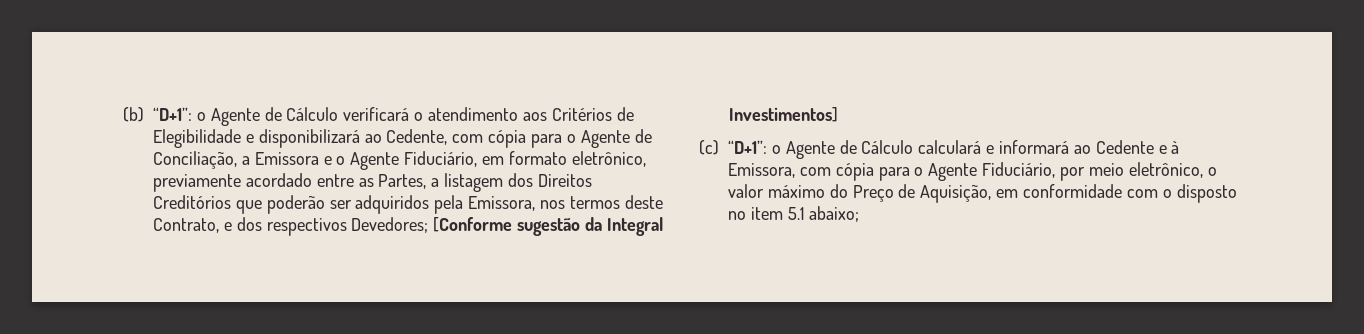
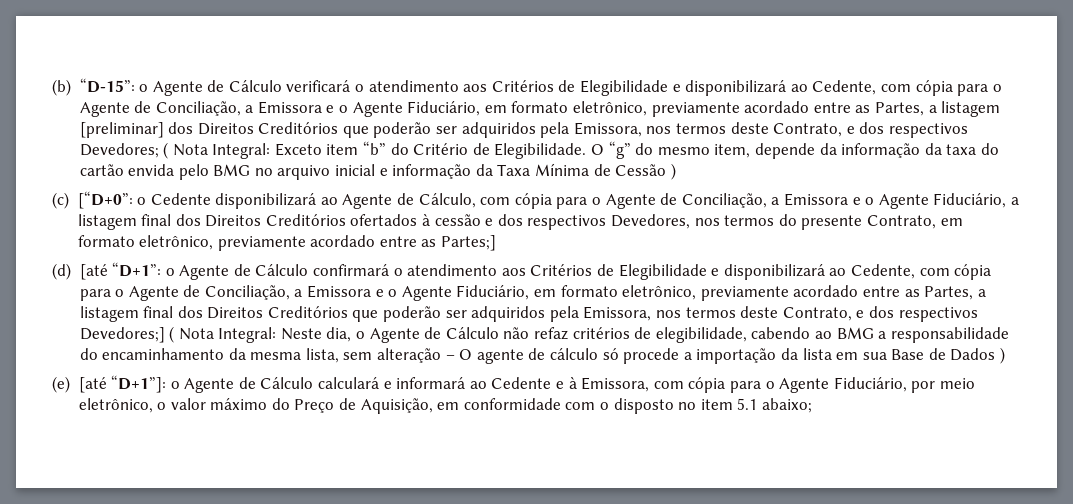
- (b) “D+1”:
+ (b) “D-15”:
- o Agente de Cálculo verificará o atendimento aos Critérios de Elegibilidade e disponibilizará ao Cedente, com cópia para o Agente de Conciliação, a Emissora e o Agente Fiduciário, em formato eletrônico, previamente acordado entre as Partes, a listagem dos Direitos Creditórios que poderão ser adquiridos pela Emissora, nos termos deste Contrato, e dos respectivos Devedores;
+ o Agente de Cálculo verificará o atendimento aos Critérios de Elegibilidade e disponibilizará ao Cedente, com cópia para o Agente de Conciliação, a Emissora e o Agente Fiduciário, em formato eletrônico, previamente acordado entre as Partes, a listagem [preliminar] dos Direitos Creditórios que poderão ser adquiridos pela Emissora, nos termos deste Contrato, e dos respectivos Devedores;
- [Conforme sugestão da Integral Investimentos]
- (c) “D+1”: o Agente de Cálculo calculará e informará ao Cedente e à Emissora, com cópia para o Agente Fiduciário, por meio eletrônico, o valor máximo do Preço de Aquisição, em conformidade com o disposto no item 5.1 abaixo;
+ ( Nota Integral: Exceto item “b” do Critério de Elegibilidade. O “g” do mesmo item, depende da informação da taxa do cartão envida pelo BMG no arquivo inicial e informação da Taxa Mínima de Cessão )
+ (c) [“D+0”: o Cedente disponibilizará ao Agente de Cálculo, com cópia para o Agente de Conciliação, a Emissora e o Agente Fiduciário, a listagem final dos Direitos Creditórios ofertados à cessão e dos respectivos Devedores, nos termos do presente Contrato, em formato eletrônico, previamente acordado entre as Partes;]
+ (d) [até “D+1”: o Agente de Cálculo confirmará o atendimento aos Critérios de Elegibilidade e disponibilizará ao Cedente, com cópia para o Agente de Conciliação, a Emissora e o Agente Fiduciário, em formato eletrônico, previamente acordado entre as Partes, a listagem final dos Direitos Creditórios que poderão ser adquiridos pela Emissora, nos termos deste Contrato, e dos respectivos Devedores;] ( Nota Integral: Neste dia, o Agente de Cálculo não refaz critérios de elegibilidade, cabendo ao BMG a responsabilidade do encaminhamento da mesma lista, sem alteração – O agente de cálculo só procede a importação da lista em sua Base de Dados )
+ (e) [até “D+1”]: o Agente de Cálculo calculará e informará ao Cedente e à Emissora, com cópia para o Agente Fiduciário, por meio eletrônico, o valor máximo do Preço de Aquisição, em conformidade com o disposto no item 5.1 abaixo;

